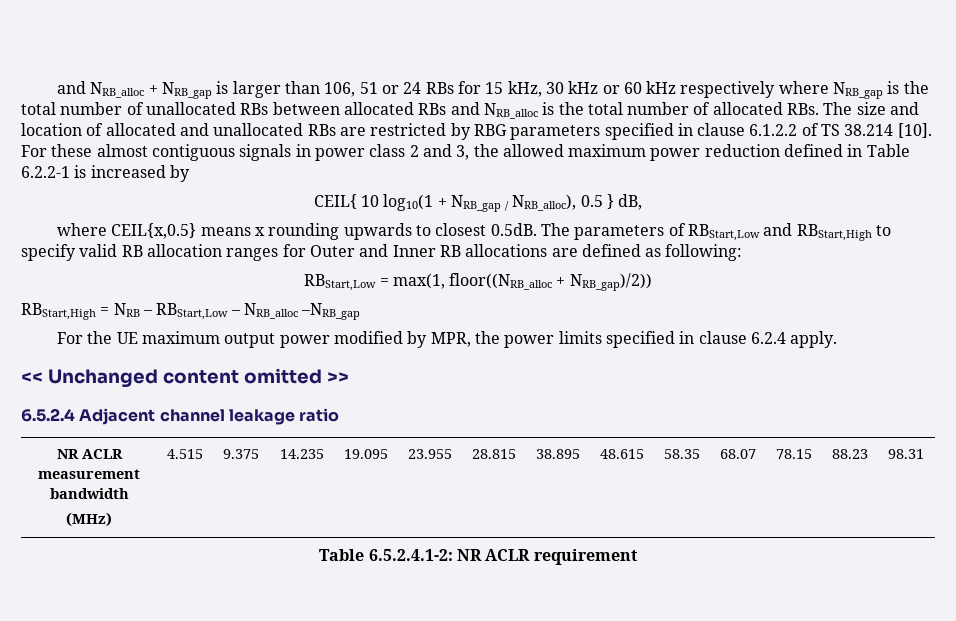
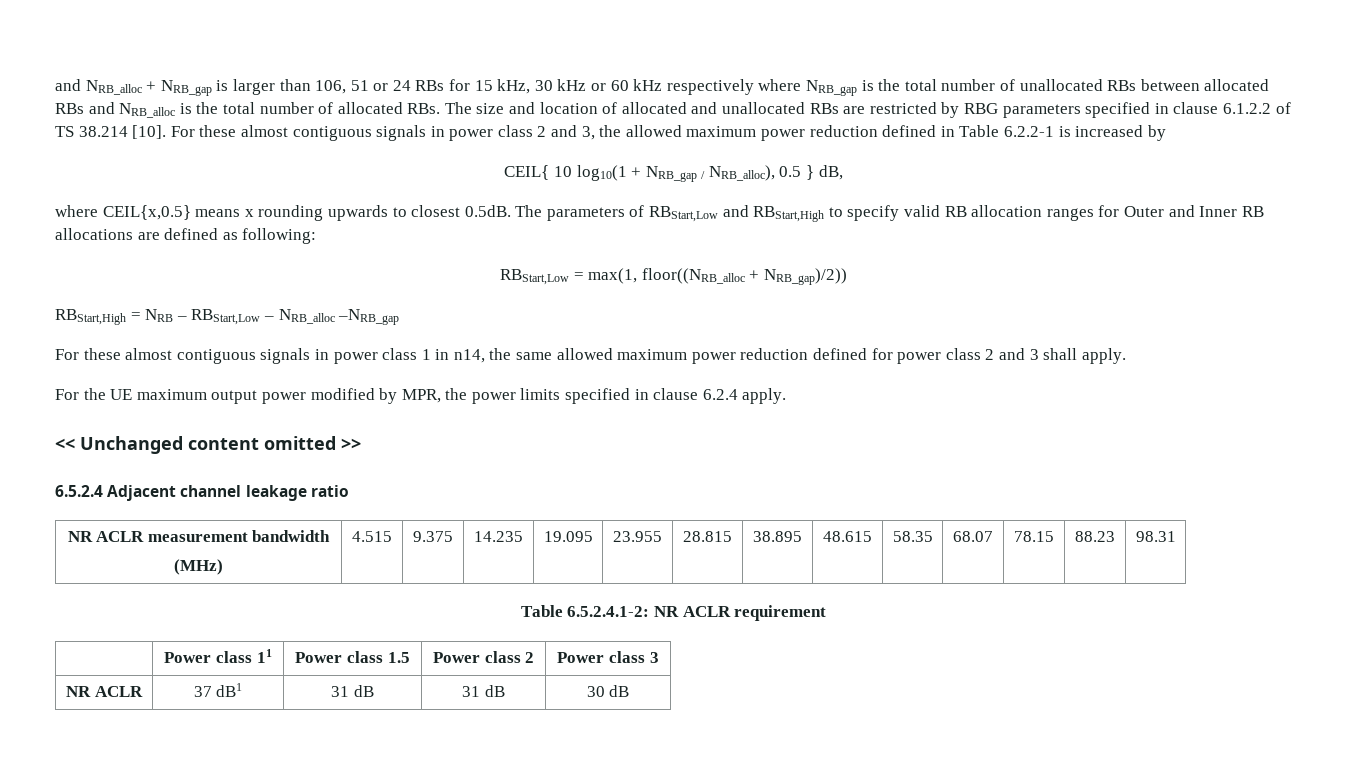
+ For these almost contiguous signals in power class 1 in n14, the same allowed maximum power reduction defined for power class 2 and 3 shall apply.
+ | Power class 11 | Power class 1.5 | Power class 2 | Power class 3
+ NR ACLR | 37 dB1 | 31 dB | 31 dB | 30 dB

